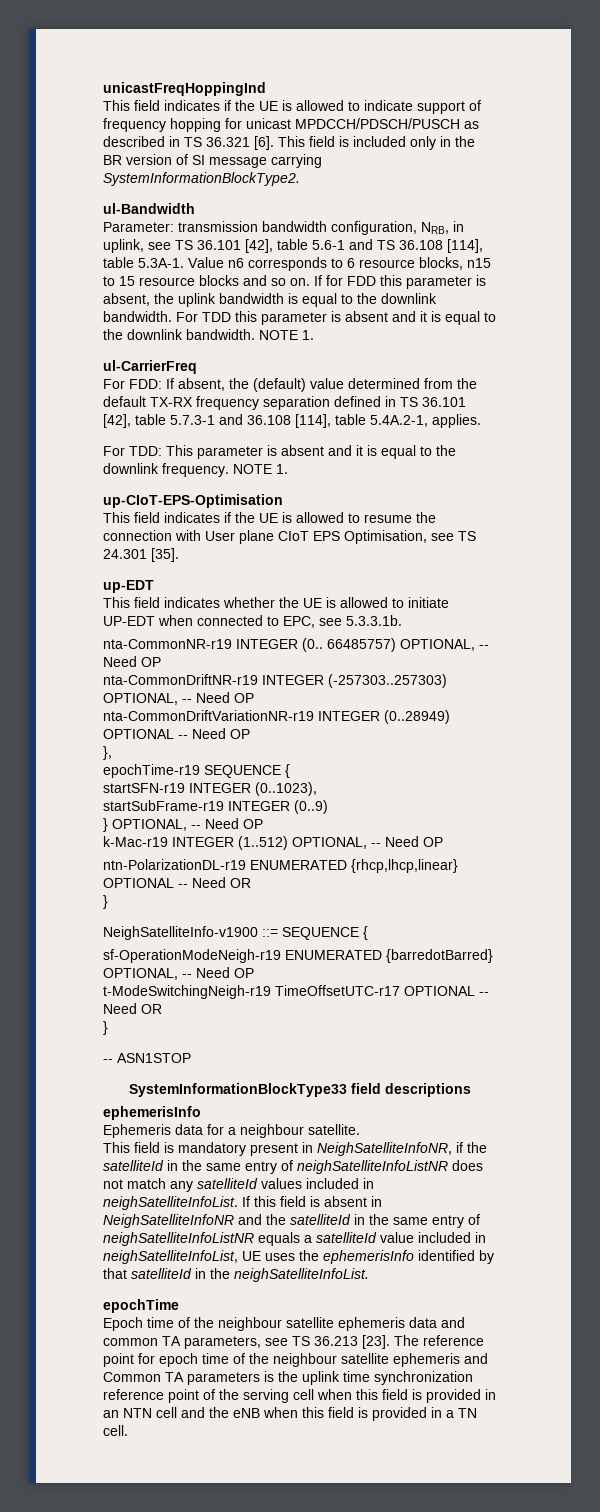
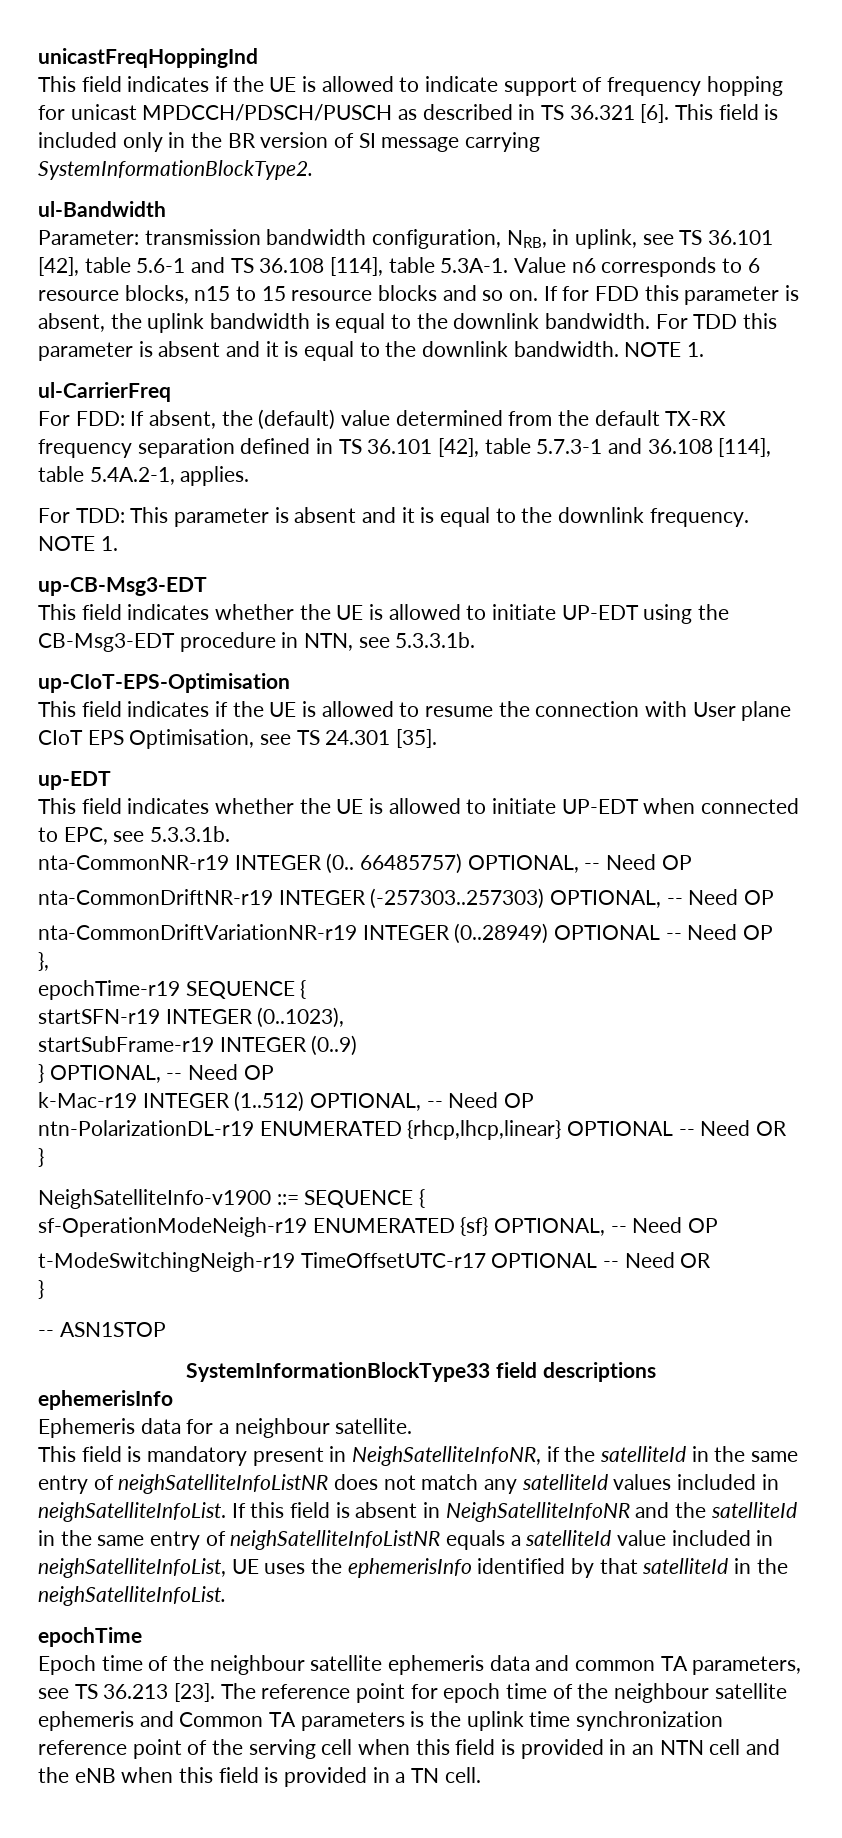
+ up-CB-Msg3-EDT
+ This field indicates whether the UE is allowed to initiate UP-EDT using the CB-Msg3-EDT procedure in NTN, see 5.3.3.1b.
- sf-OperationModeNeigh-r19 ENUMERATED {barredotBarred} OPTIONAL, -- Need OP
+ sf-OperationModeNeigh-r19 ENUMERATED {sf} OPTIONAL, -- Need OP

